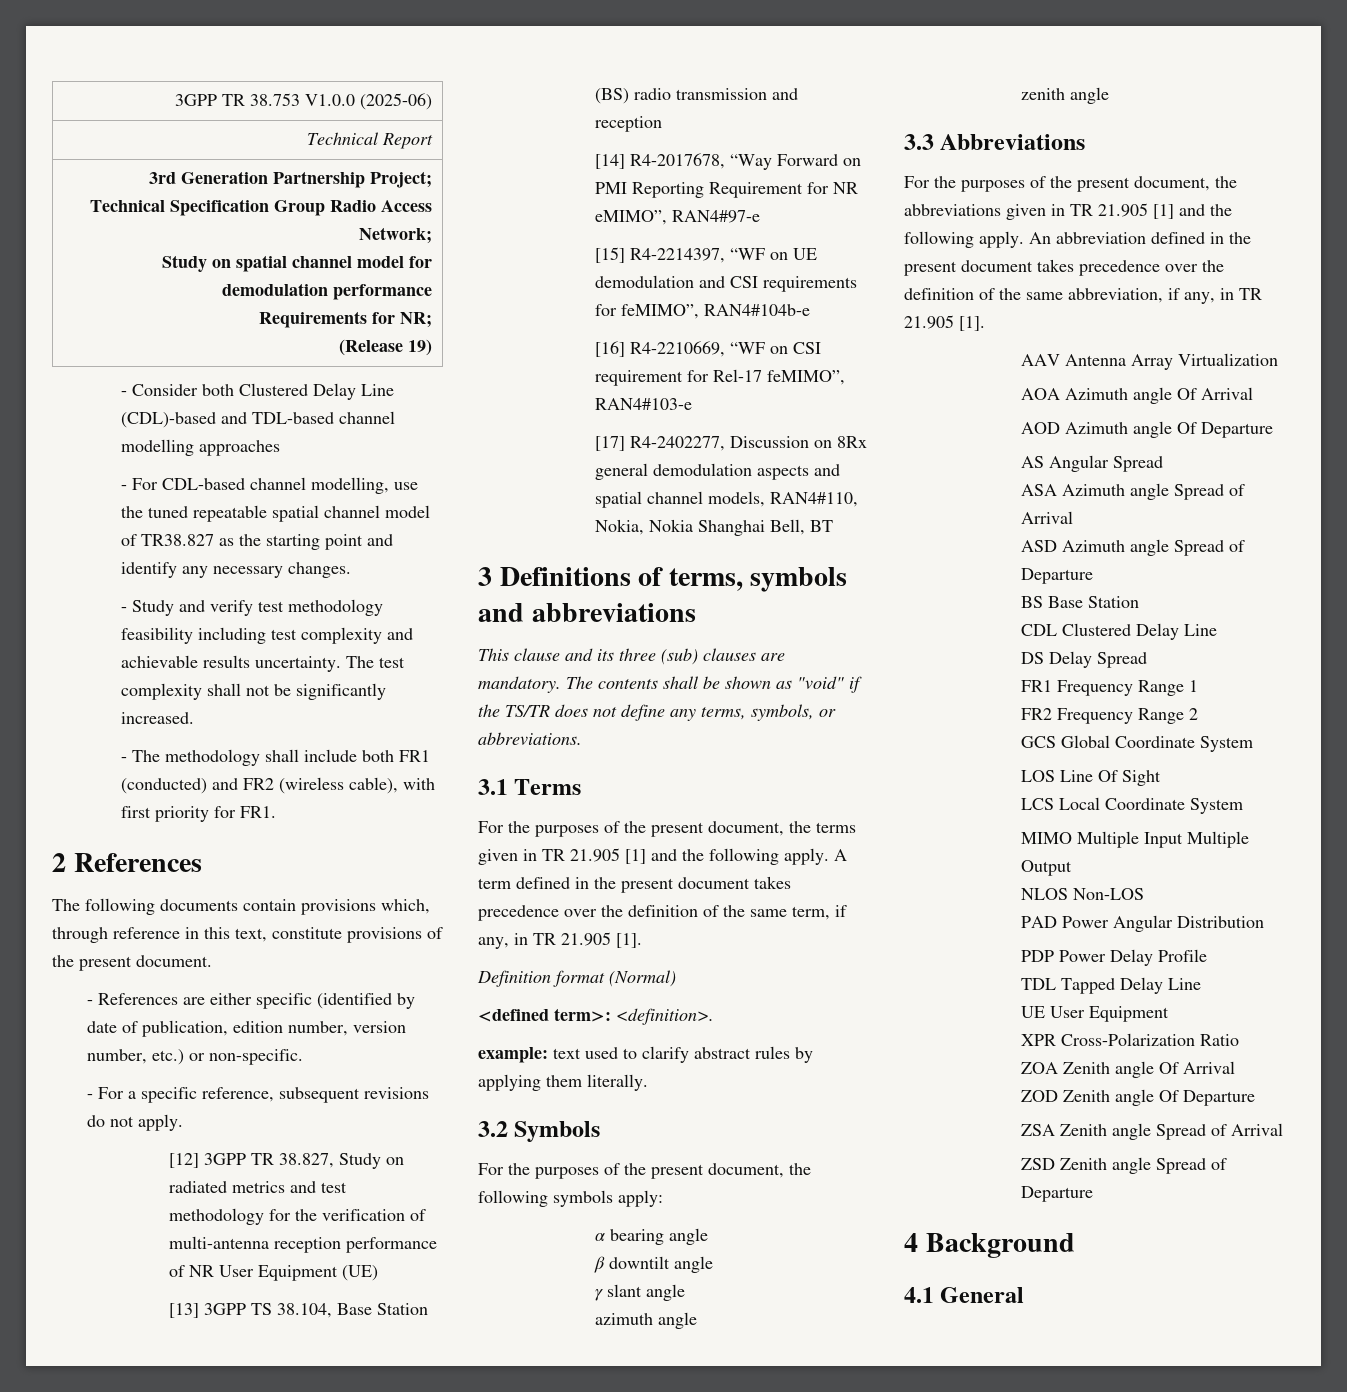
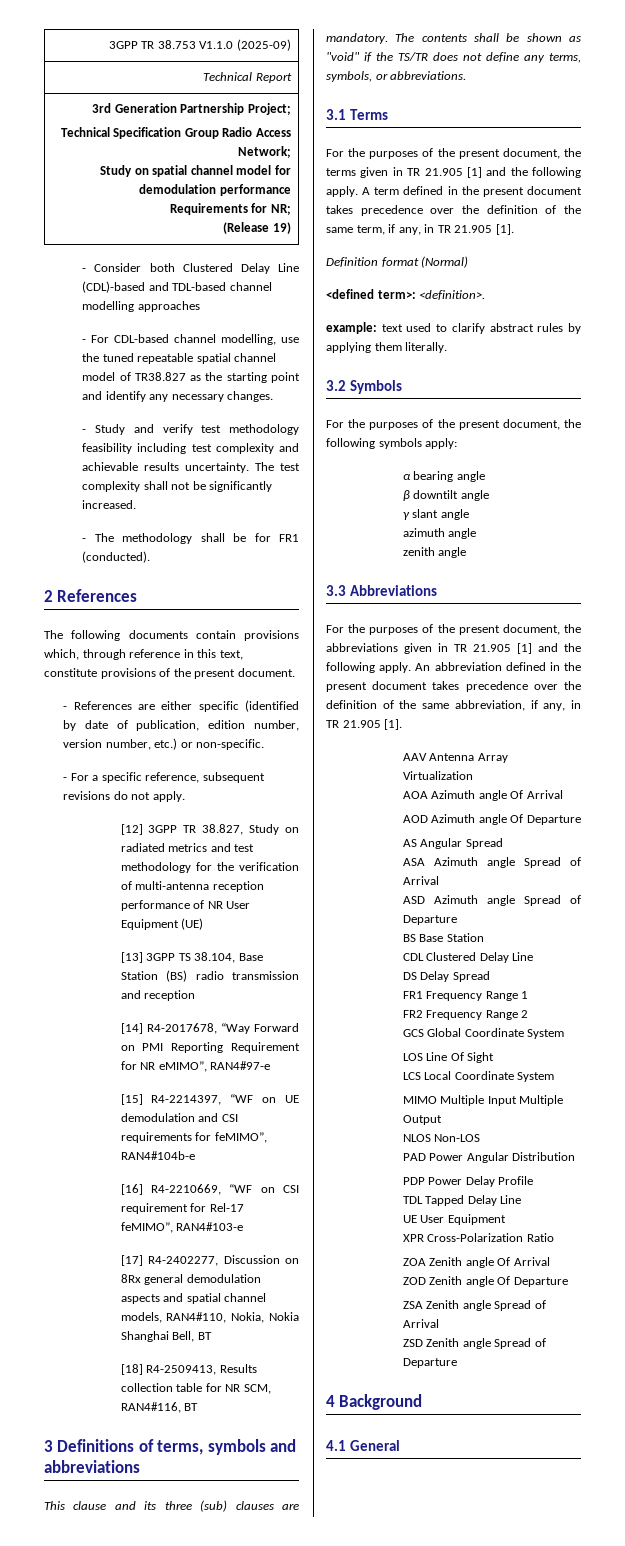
- 3GPP TR 38.753 V1.0.0 (2025-06)
+ 3GPP TR 38.753 V1.1.0 (2025-09)
- - The methodology shall include both FR1 (conducted) and FR2 (wireless cable), with first priority for FR1.
+ - The methodology shall be for FR1 (conducted).
+ [18] R4-2509413, Results collection table for NR SCM, RAN4#116, BT

